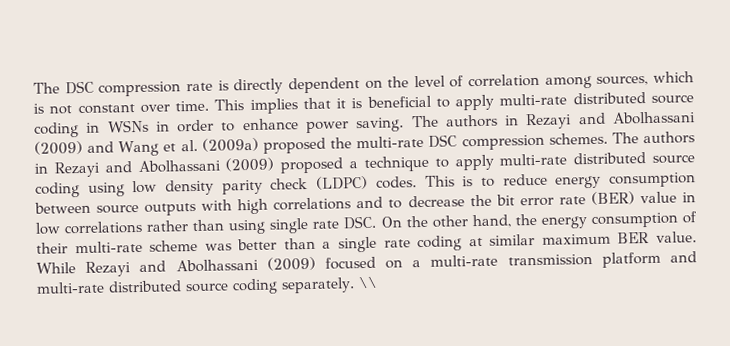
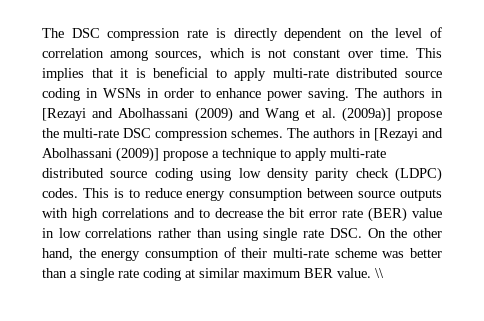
- The authors in Rezayi and Abolhassani (2009) and Wang et al. (2009a) proposed the multi-rate DSC compression schemes.
+ The authors in [Rezayi and Abolhassani (2009) and Wang et al. (2009a)] propose the multi-rate DSC compression schemes.
- The authors in Rezayi and Abolhassani (2009) proposed a technique to apply multi-rate distributed source coding using low density parity check (LDPC) codes.
+ The authors in [Rezayi and Abolhassani (2009)] propose a technique to apply multi-rate distributed source coding using low density parity check (LDPC) codes.
- While Rezayi and Abolhassani (2009) focused on a multi-rate transmission platform and multi-rate distributed source coding separately.

